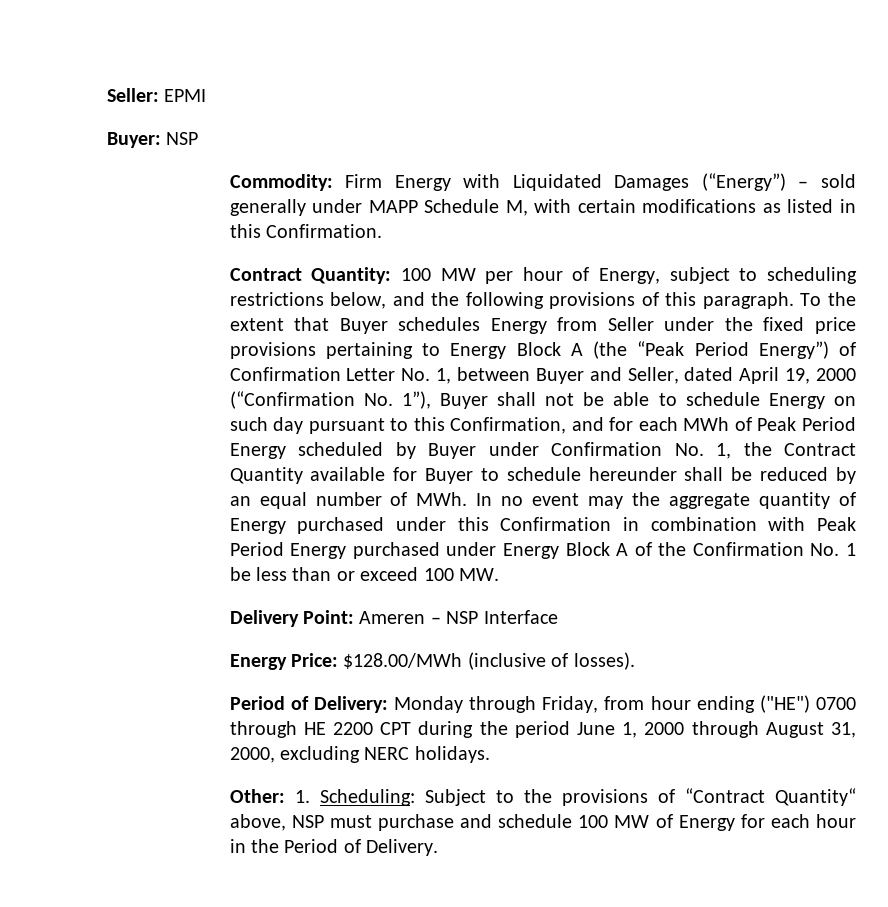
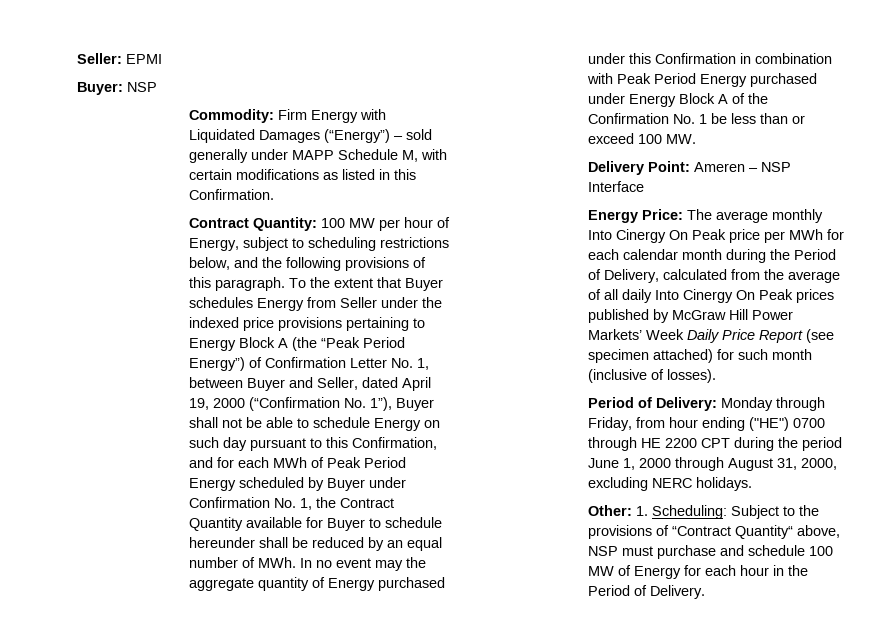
- To the extent that Buyer schedules Energy from Seller under the fixed price provisions pertaining to Energy Block A (the “Peak Period Energy”) of Confirmation Letter No. 1, between Buyer and Seller, dated April 19, 2000 (“Confirmation No. 1”), Buyer shall not be able to schedule Energy on such day pursuant to this Confirmation, and for each MWh of Peak Period Energy scheduled by Buyer under Confirmation No. 1, the Contract Quantity available for Buyer to schedule hereunder shall be reduced by an equal number of MWh. In no event may the aggregate quantity of Energy purchased under this Confirmation in combination with Peak Period Energy purchased under Energy Block A of the Confirmation No. 1 be less than or exceed 100 MW.
+ To the extent that Buyer schedules Energy from Seller under the indexed price provisions pertaining to Energy Block A (the “Peak Period Energy”) of Confirmation Letter No. 1, between Buyer and Seller, dated April 19, 2000 (“Confirmation No. 1”), Buyer shall not be able to schedule Energy on such day pursuant to this Confirmation, and for each MWh of Peak Period Energy scheduled by Buyer under Confirmation No. 1, the Contract Quantity available for Buyer to schedule hereunder shall be reduced by an equal number of MWh. In no event may the aggregate quantity of Energy purchased under this Confirmation in combination with Peak Period Energy purchased under Energy Block A of the Confirmation No. 1 be less than or exceed 100 MW.
- Energy Price: $128.00/MWh (inclusive of losses).
+ Energy Price: The average monthly Into Cinergy On Peak price per MWh for each calendar month during the Period of Delivery, calculated from the average of all daily Into Cinergy On Peak prices published by McGraw Hill Power Markets’ Week Daily Price Report (see specimen attached) for such month (inclusive of losses).

